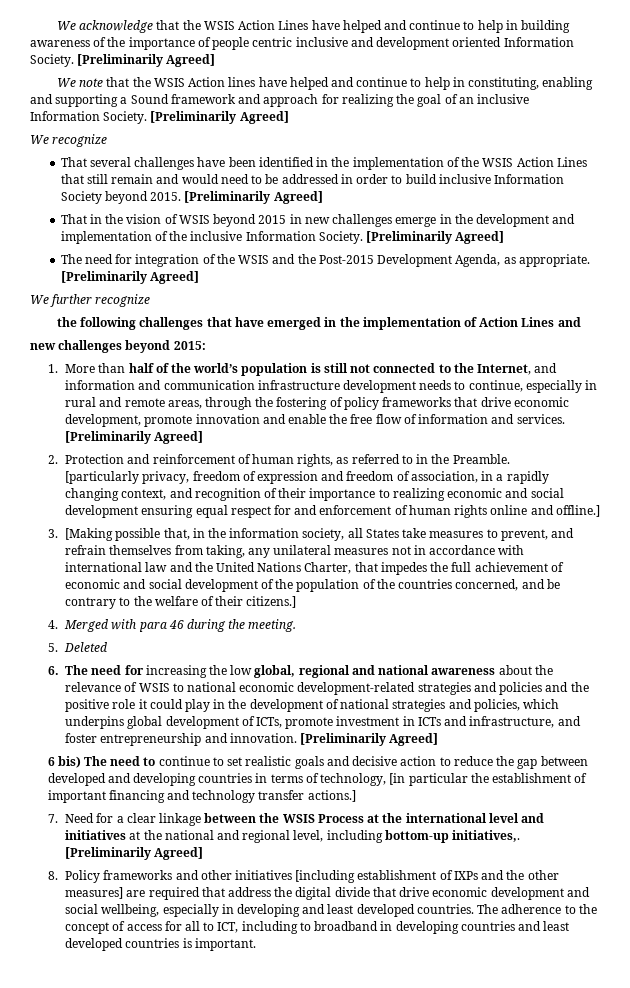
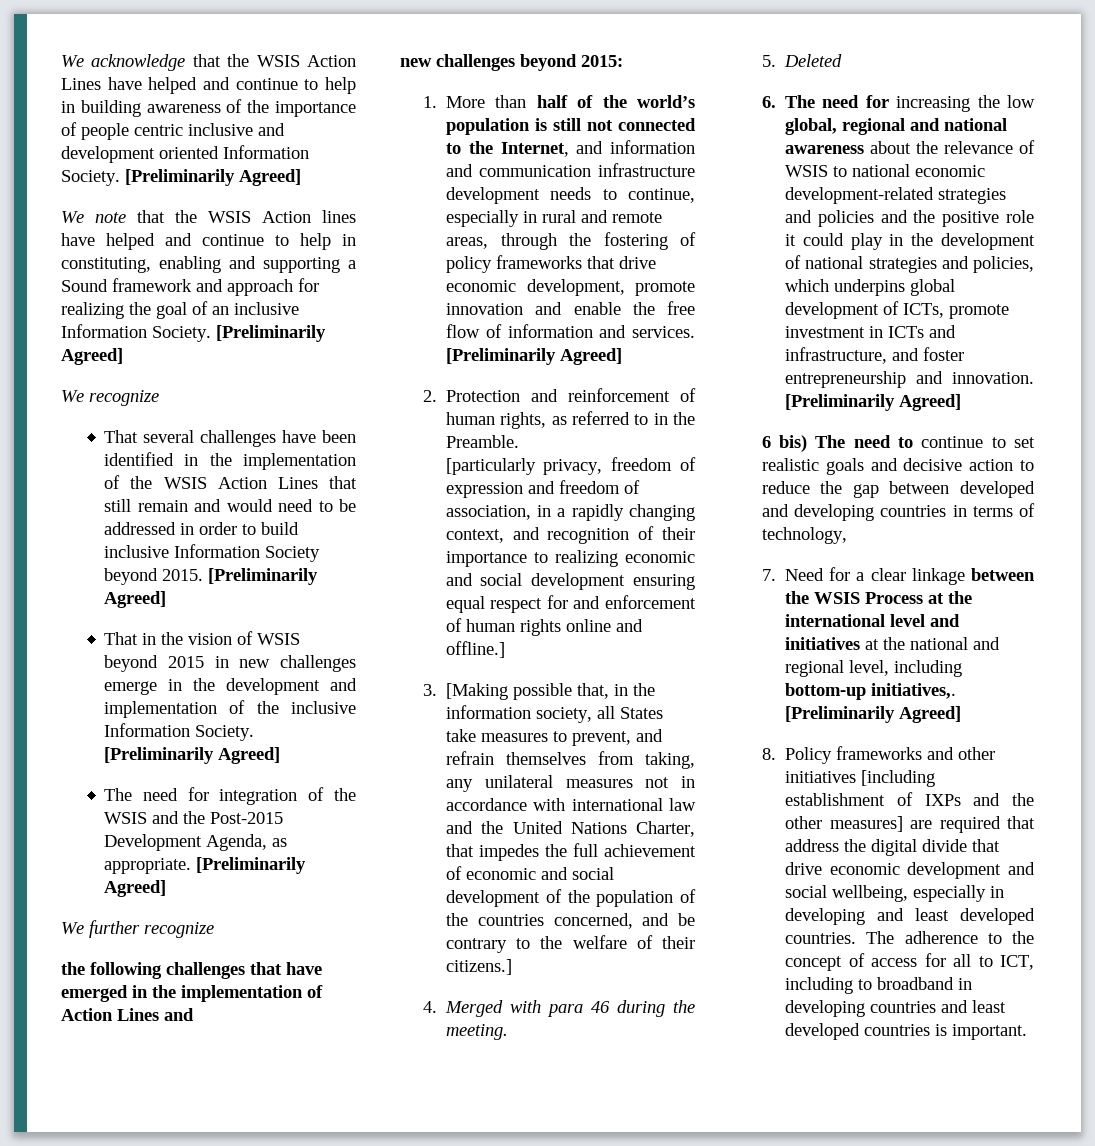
- 6 bis) The need to continue to set realistic goals and decisive action to reduce the gap between developed and developing countries in terms of technology, [in particular the establishment of important financing and technology transfer actions.]
+ 6 bis) The need to continue to set realistic goals and decisive action to reduce the gap between developed and developing countries in terms of technology,

